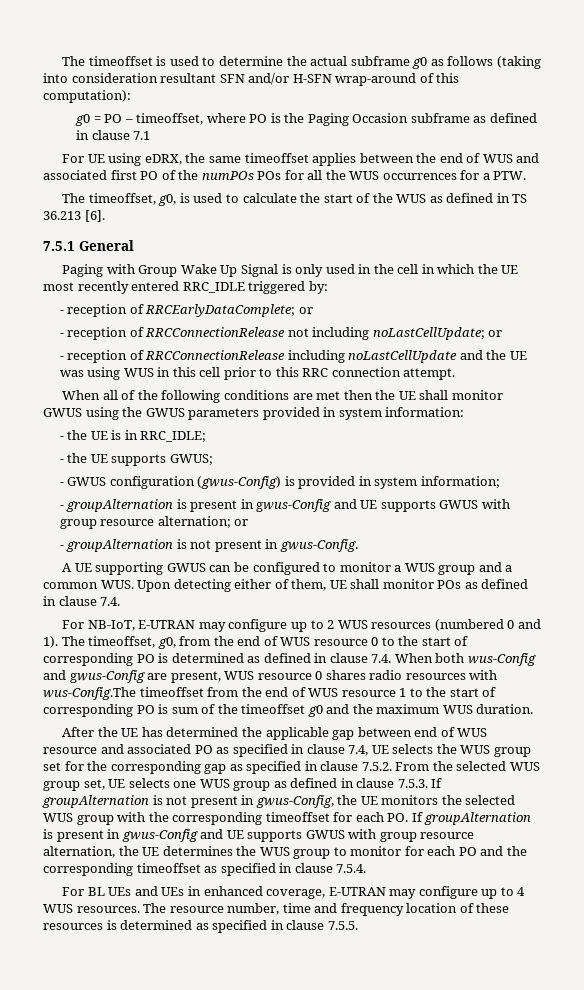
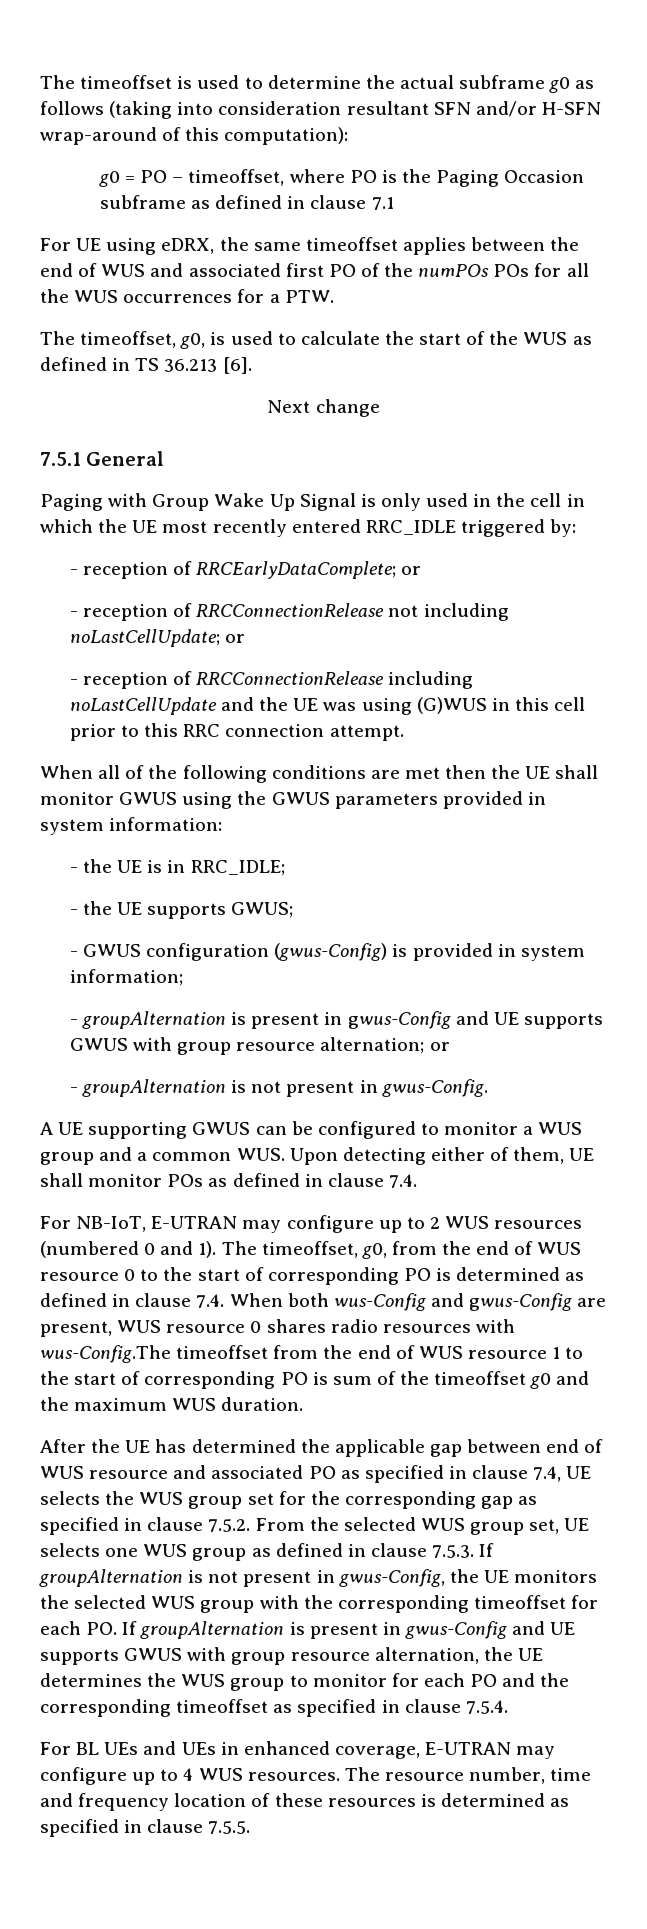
+ Next change
- - reception of RRCConnectionRelease including noLastCellUpdate and the UE was using WUS in this cell prior to this RRC connection attempt.
+ - reception of RRCConnectionRelease including noLastCellUpdate and the UE was using (G)WUS in this cell prior to this RRC connection attempt.

